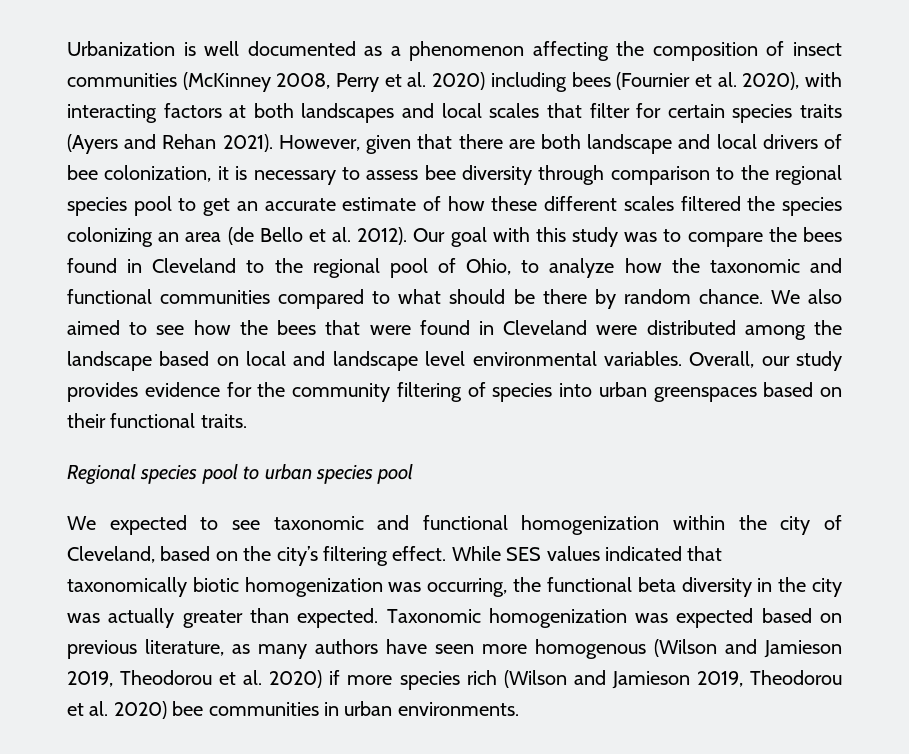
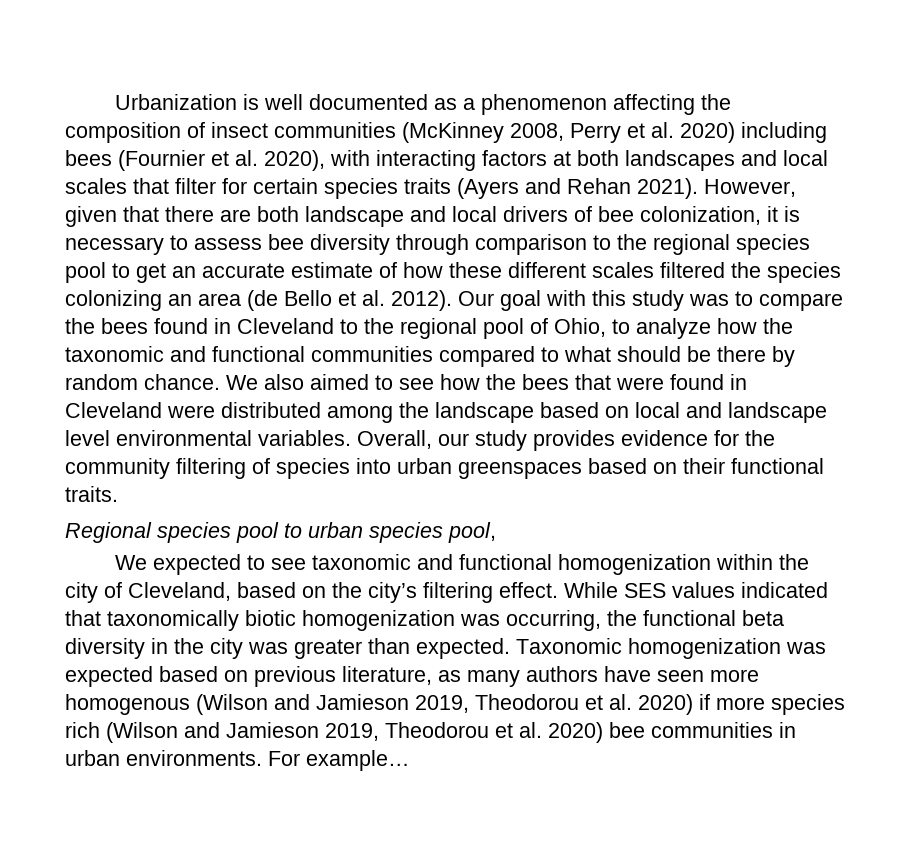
- Regional species pool to urban species pool
+ Regional species pool to urban species pool,
- While SES values indicated that taxonomically biotic homogenization was occurring, the functional beta diversity in the city was actually greater than expected.
+ While SES values indicated that taxonomically biotic homogenization was occurring, the functional beta diversity in the city was greater than expected.
+ For example…

